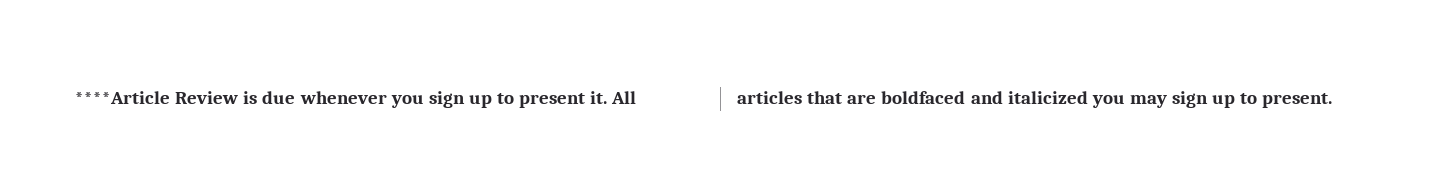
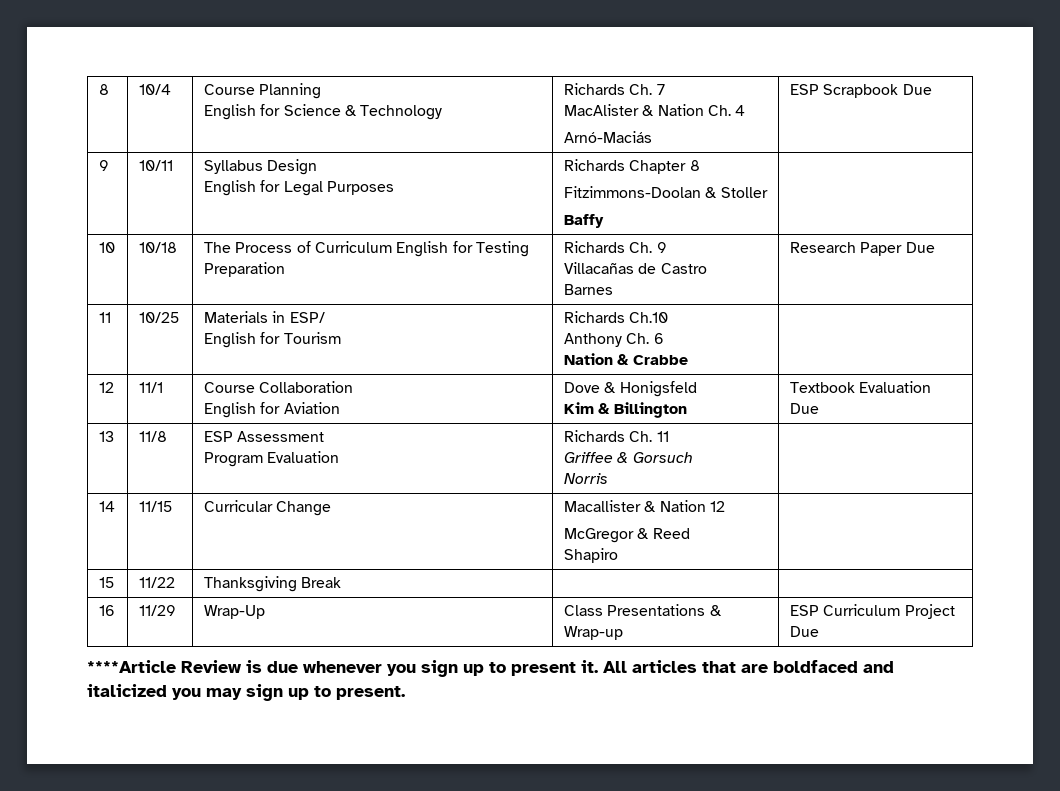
+ 8 | 10/4 | Course Planning
+ English for Science & Technology | Richards Ch. 7
+ MacAlister & Nation Ch. 4
+ Arnó-Maciás | ESP Scrapbook Due
+ 9 | 10/11 | Syllabus Design
+ English for Legal Purposes | Richards Chapter 8
+ Fitzimmons-Doolan & Stoller
+ Baffy |
+ 10 | 10/18 | The Process of Curriculum English for Testing Preparation | Richards Ch. 9
+ Villacañas de Castro
+ Barnes | Research Paper Due
+ 11 | 10/25 | Materials in ESP/
+ English for Tourism | Richards Ch.10
+ Anthony Ch. 6
+ Nation & Crabbe |
+ 12 | 11/1 | Course Collaboration
+ English for Aviation | Dove & Honigsfeld
+ Kim & Billington | Textbook Evaluation Due
+ 13 | 11/8 | ESP Assessment
+ Program Evaluation | Richards Ch. 11
+ Griffee & Gorsuch
+ Norris |
+ 14 | 11/15 | Curricular Change | Macallister & Nation 12
+ McGregor & Reed
+ Shapiro |
+ 15 | 11/22 | Thanksgiving Break | |
+ 16 | 11/29 | Wrap-Up | Class Presentations & Wrap-up | ESP Curriculum Project Due

